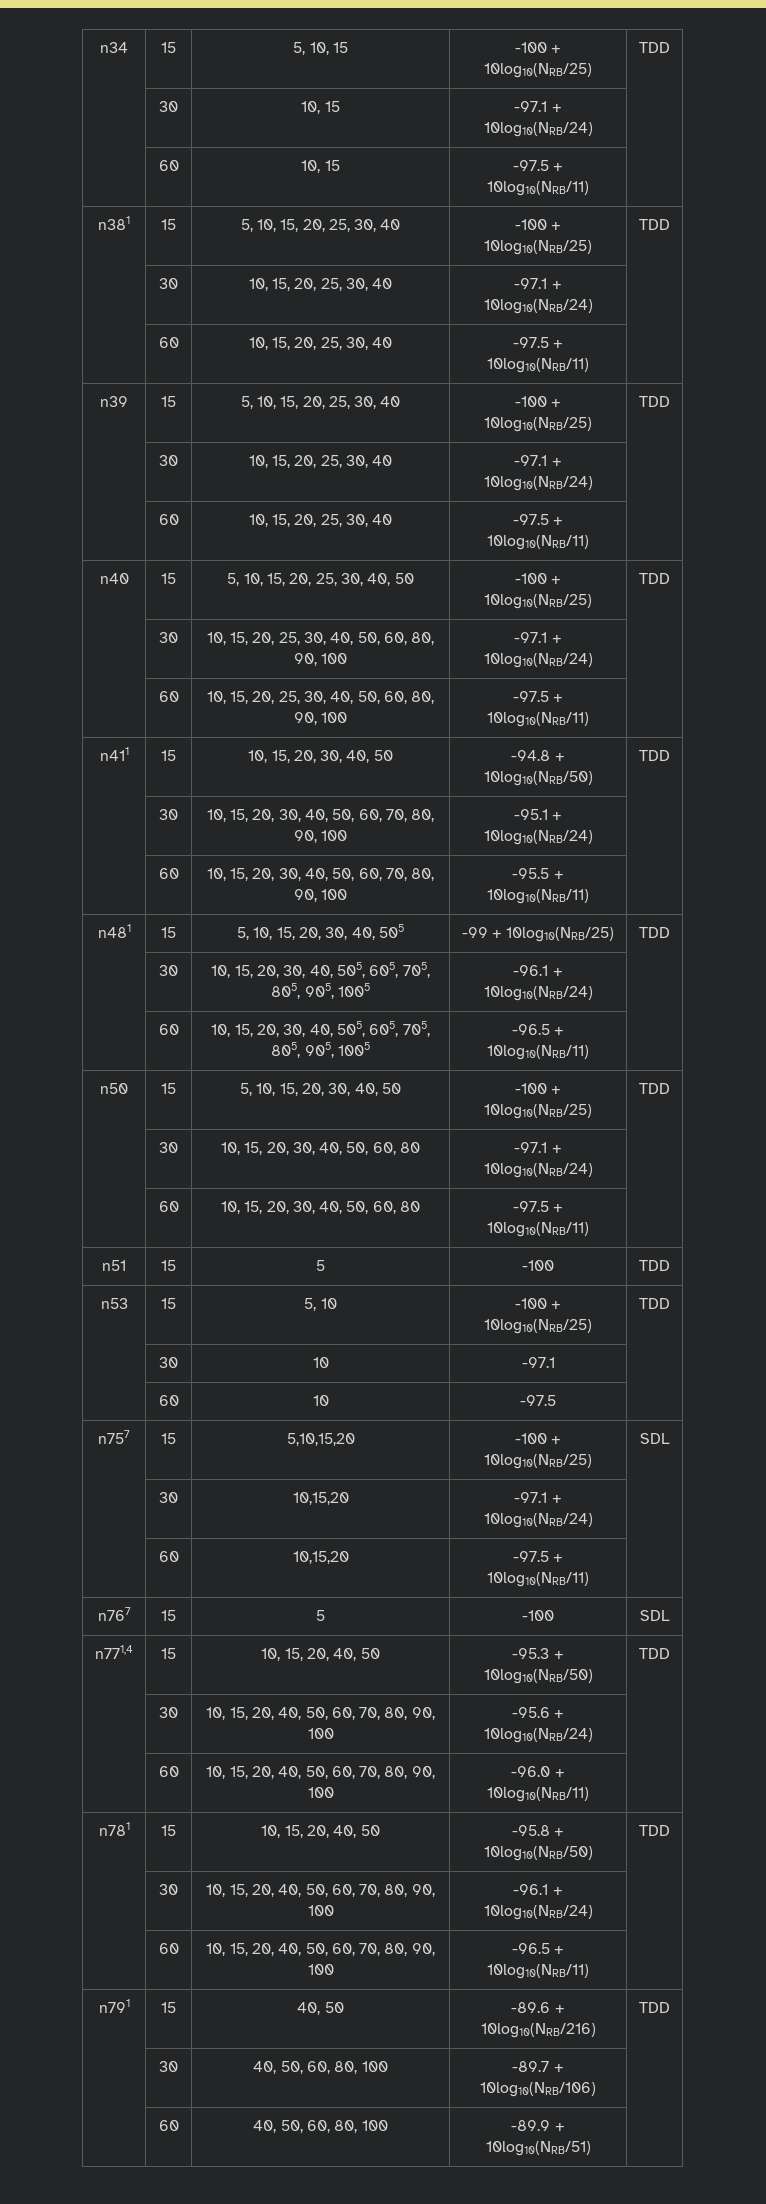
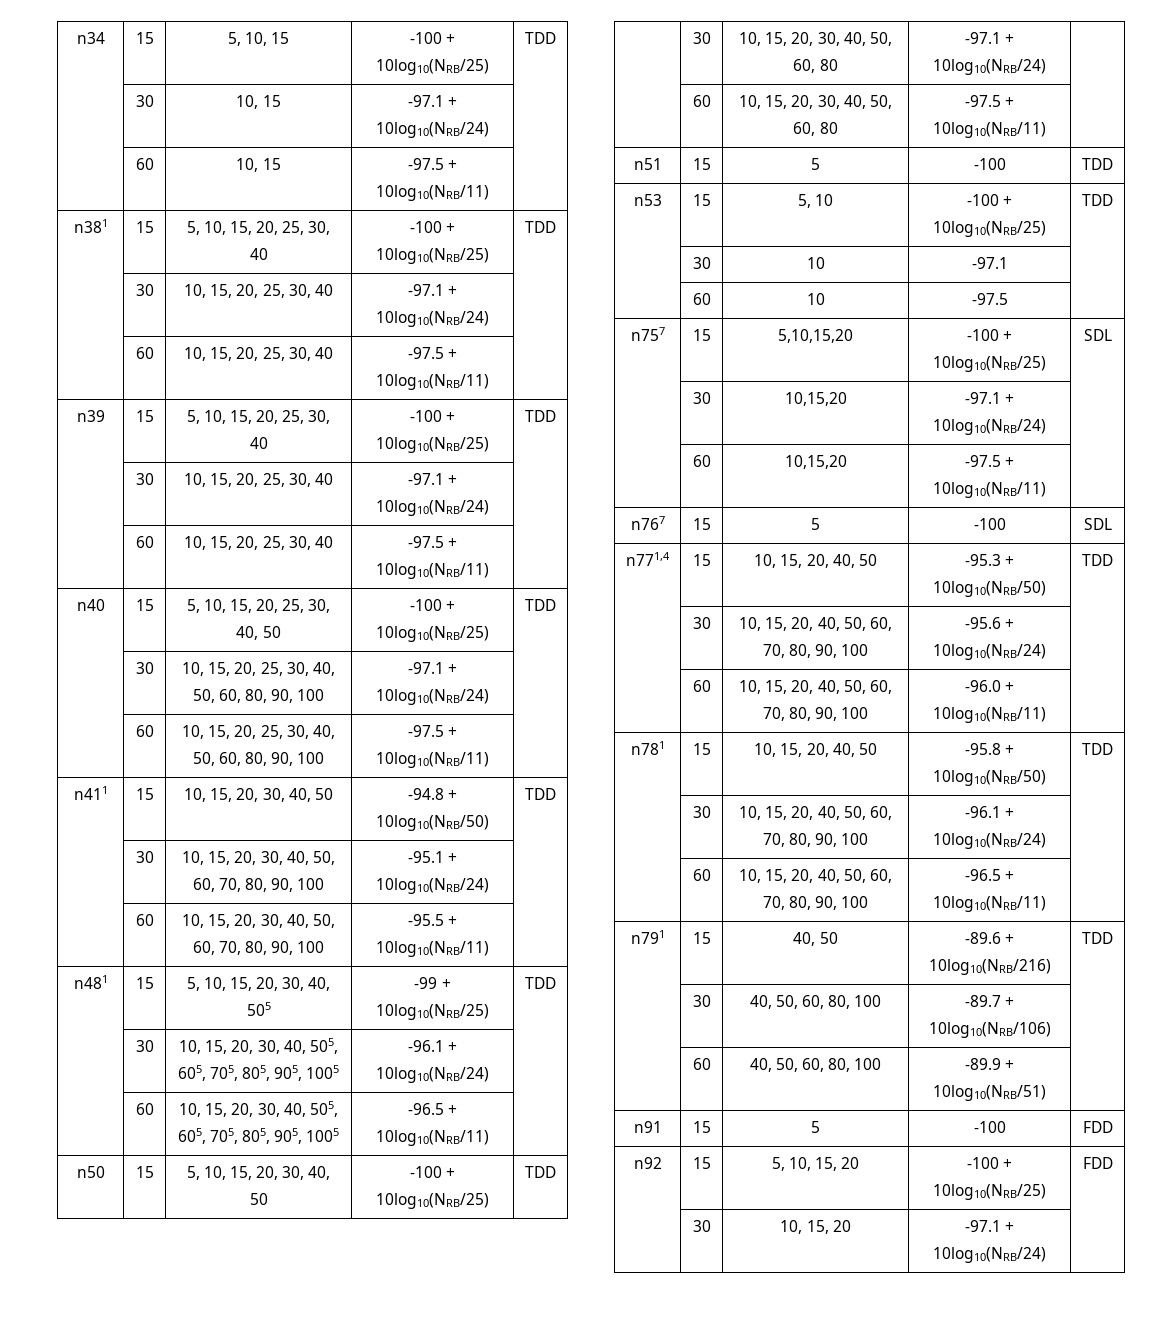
+ n91 | 15 | 5 | -100 | FDD
+ n92 | 15 | 5, 10, 15, 20 | -100 + 10log10(NRB/25) | FDD
+ | 30 | 10, 15, 20 | -97.1 + 10log10(NRB/24) |

